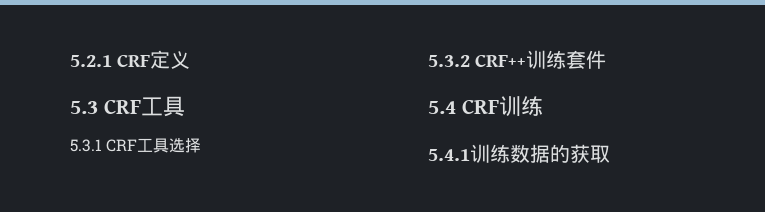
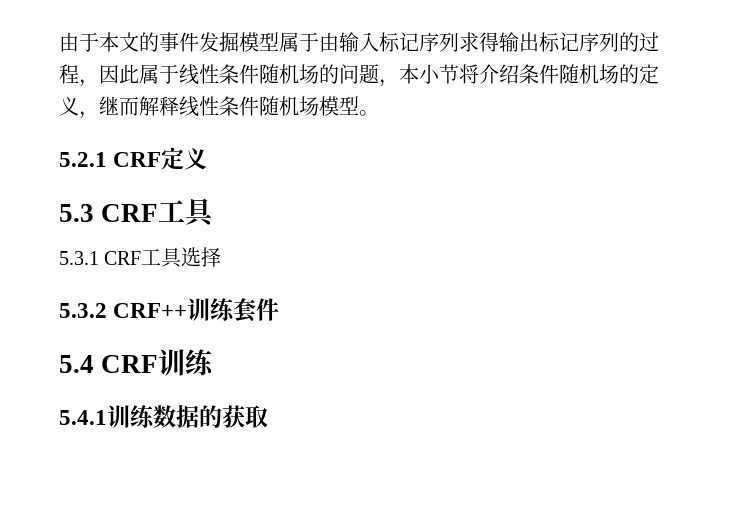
+ 由于本文的事件发掘模型属于由输入标记序列求得输出标记序列的过程，因此属于线性条件随机场的问题，本小节将介绍条件随机场的定义，继而解释线性条件随机场模型。

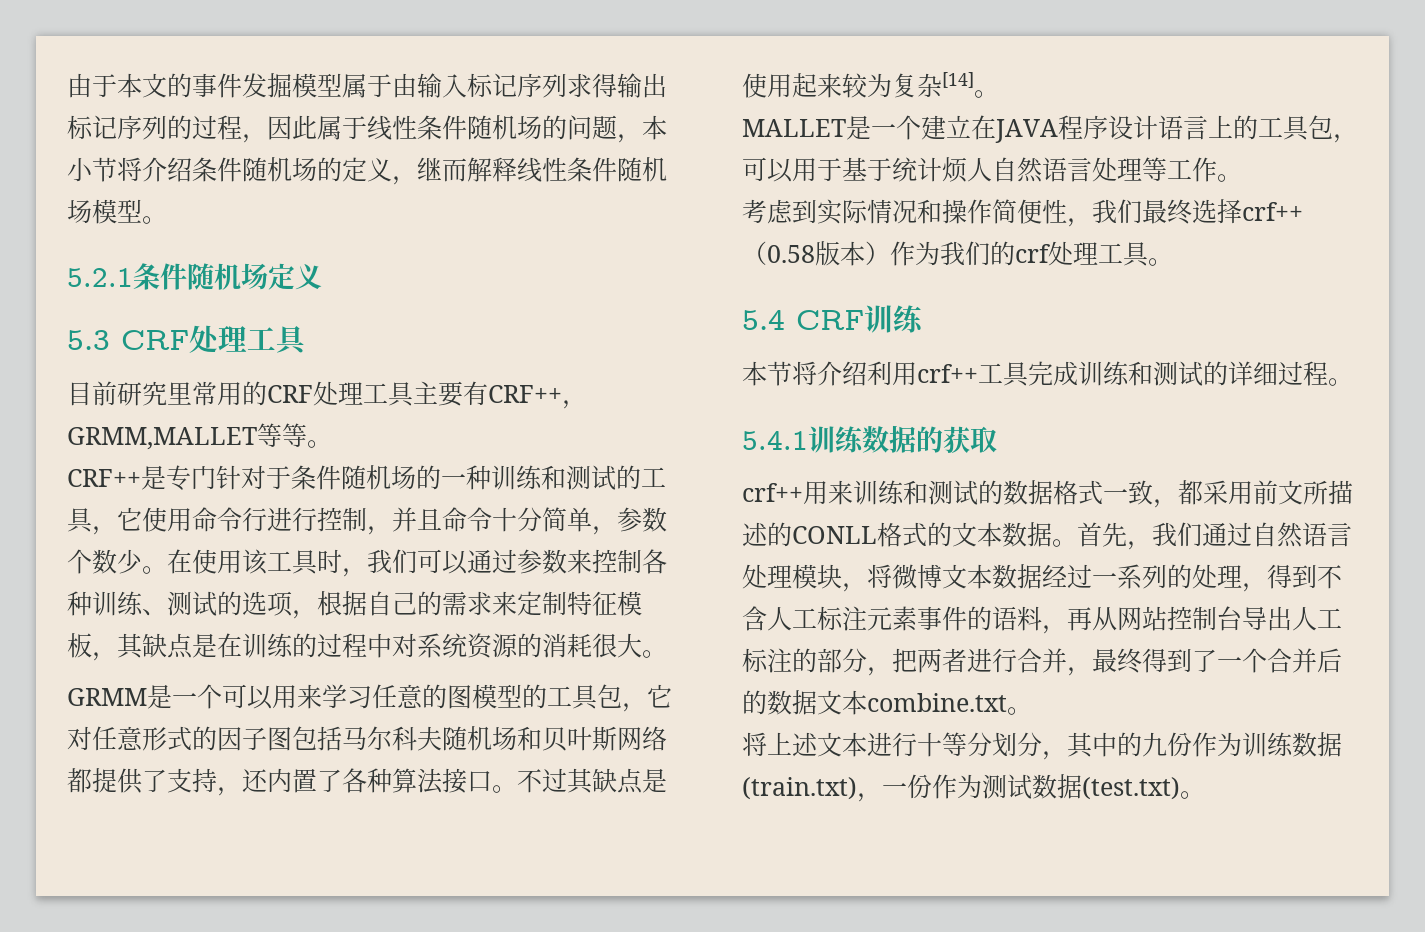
- 5.2.1 CRF定义
+ 5.2.1条件随机场定义
- 5.3 CRF工具
+ 5.3 CRF处理工具
- 5.3.1 CRF工具选择
- 5.3.2 CRF++训练套件
+ 目前研究里常用的CRF处理工具主要有CRF++，GRMM,MALLET等等。
+ CRF++是专门针对于条件随机场的一种训练和测试的工具，它使用命令行进行控制，并且命令十分简单，参数个数少。在使用该工具时，我们可以通过参数来控制各种训练、测试的选项，根据自己的需求来定制特征模板，其缺点是在训练的过程中对系统资源的消耗很大。
+ GRMM是一个可以用来学习任意的图模型的工具包，它对任意形式的因子图包括马尔科夫随机场和贝叶斯网络都提供了支持，还内置了各种算法接口。不过其缺点是使用起来较为复杂[14]。
+ MALLET是一个建立在JAVA程序设计语言上的工具包，可以用于基于统计烦人自然语言处理等工作。
+ 考虑到实际情况和操作简便性，我们最终选择crf++（0.58版本）作为我们的crf处理工具。
  5.4 CRF训练
+ 本节将介绍利用crf++工具完成训练和测试的详细过程。
+ crf++用来训练和测试的数据格式一致，都采用前文所描述的CONLL格式的文本数据。首先，我们通过自然语言处理模块，将微博文本数据经过一系列的处理，得到不含人工标注元素事件的语料，再从网站控制台导出人工标注的部分，把两者进行合并，最终得到了一个合并后的数据文本combine.txt。
+ 将上述文本进行十等分划分，其中的九份作为训练数据(train.txt)，一份作为测试数据(test.txt)。

